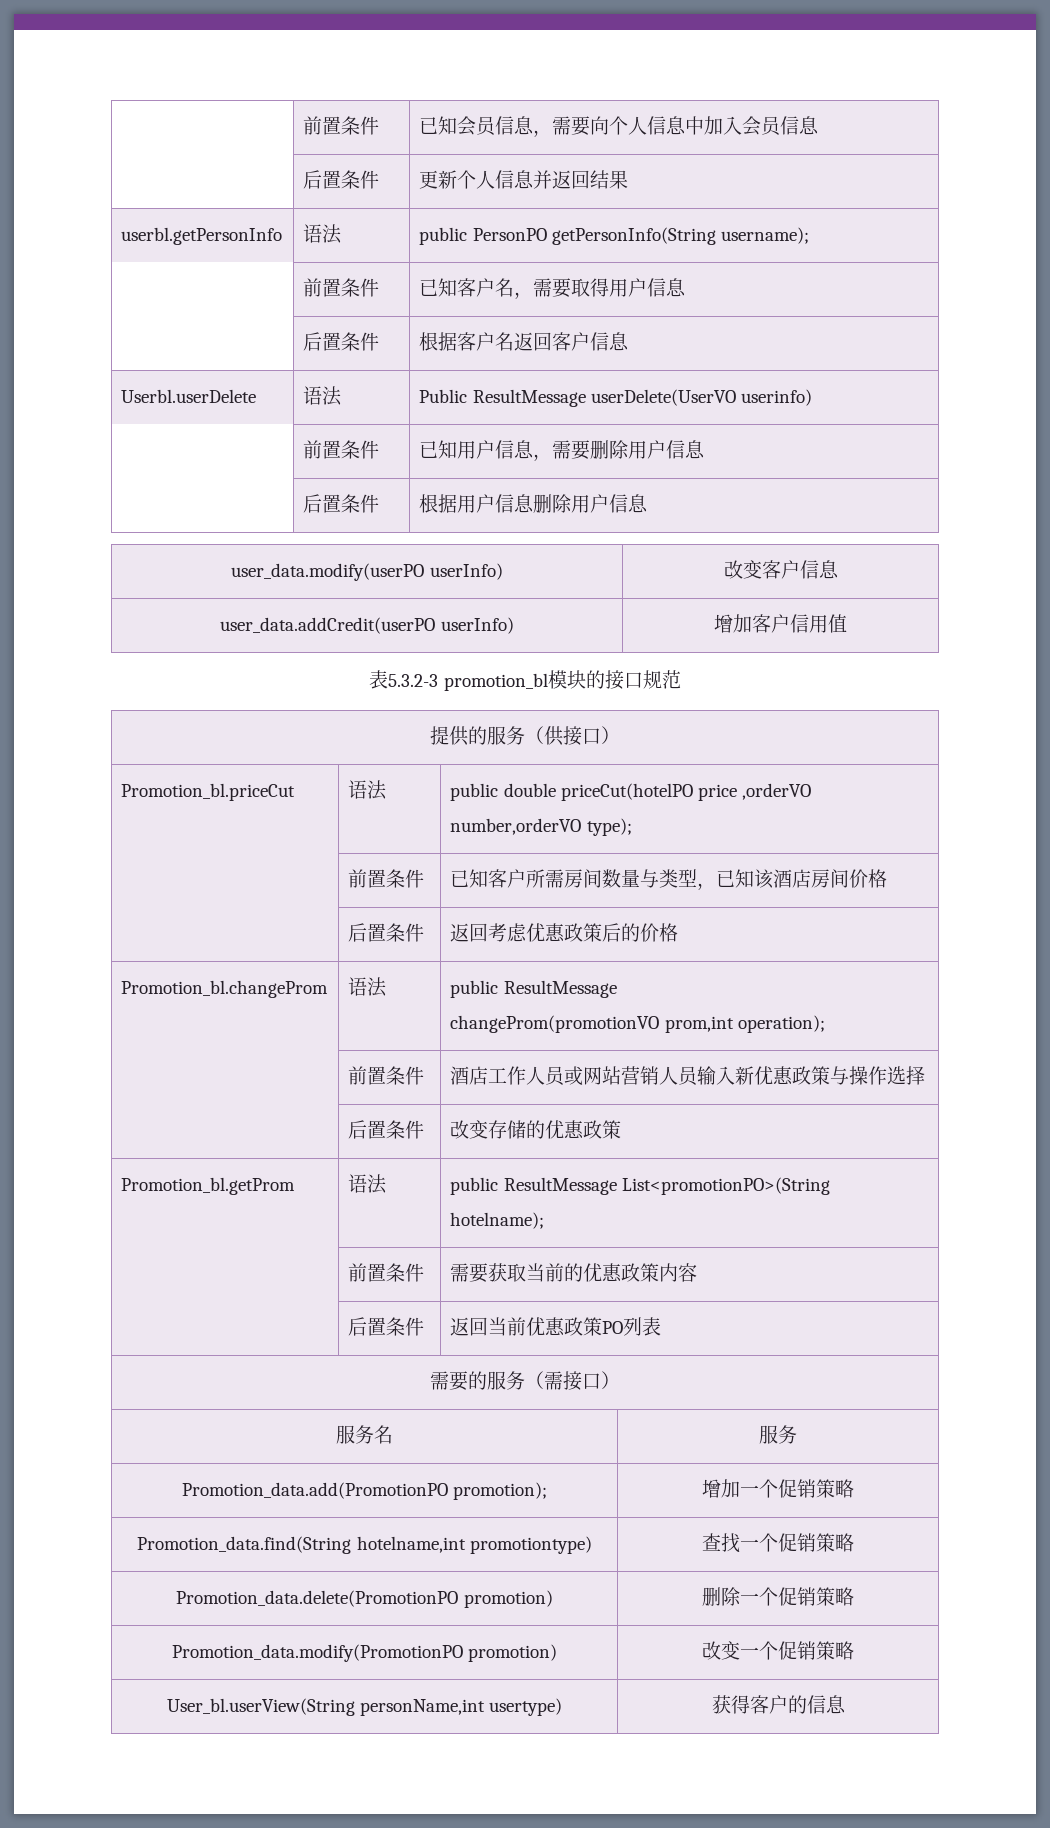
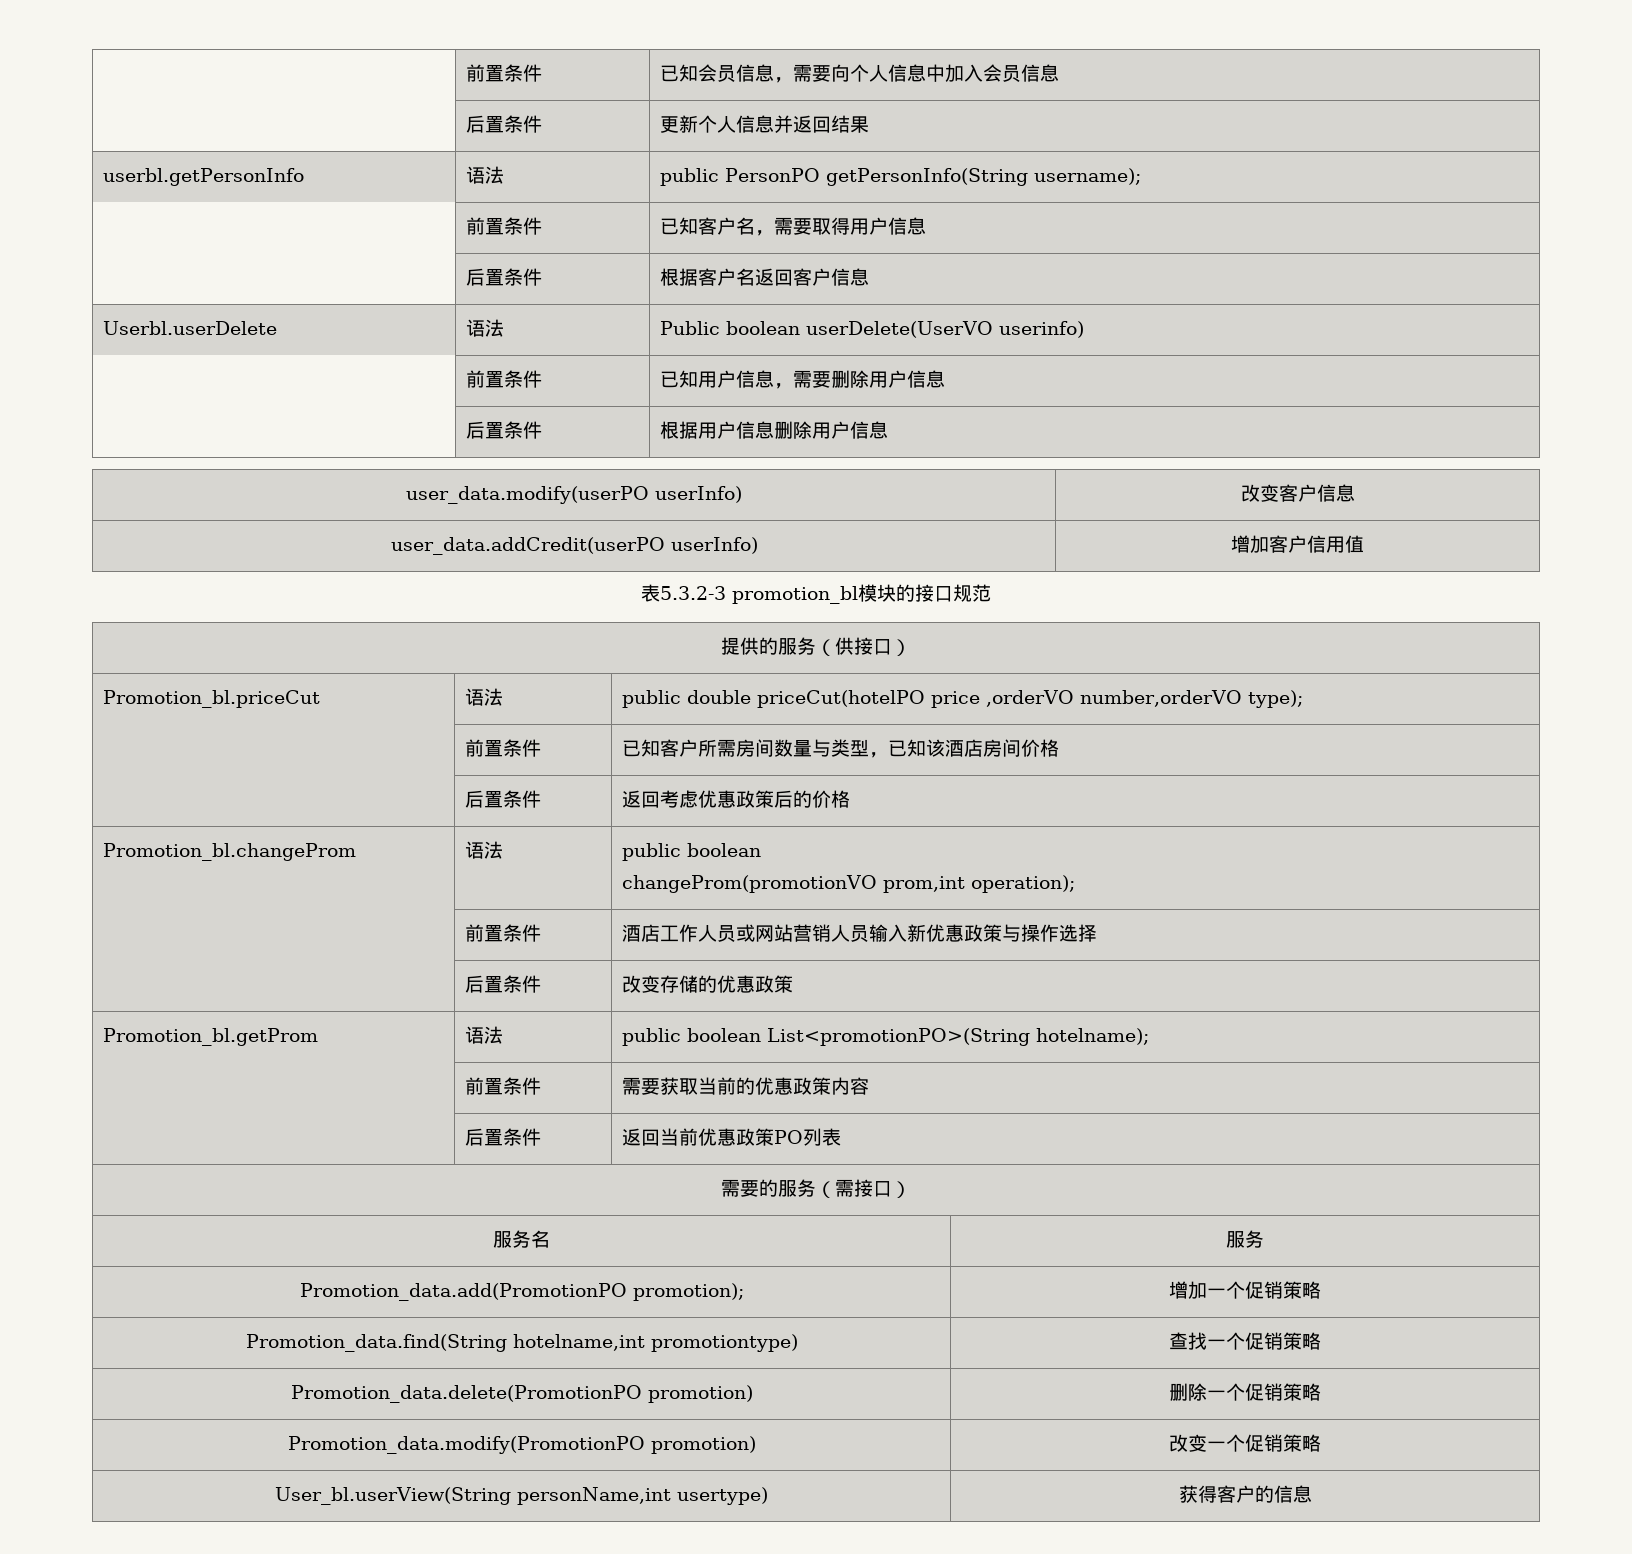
- Userbl.userDelete | 语法 | Public ResultMessage userDelete(UserVO userinfo)
+ Userbl.userDelete | 语法 | Public boolean userDelete(UserVO userinfo)
- Promotion_bl.changeProm | 语法 | public ResultMessage
+ Promotion_bl.changeProm | 语法 | public boolean
- Promotion_bl.getProm | 语法 | public ResultMessage List<promotionPO>(String hotelname);
+ Promotion_bl.getProm | 语法 | public boolean List<promotionPO>(String hotelname);

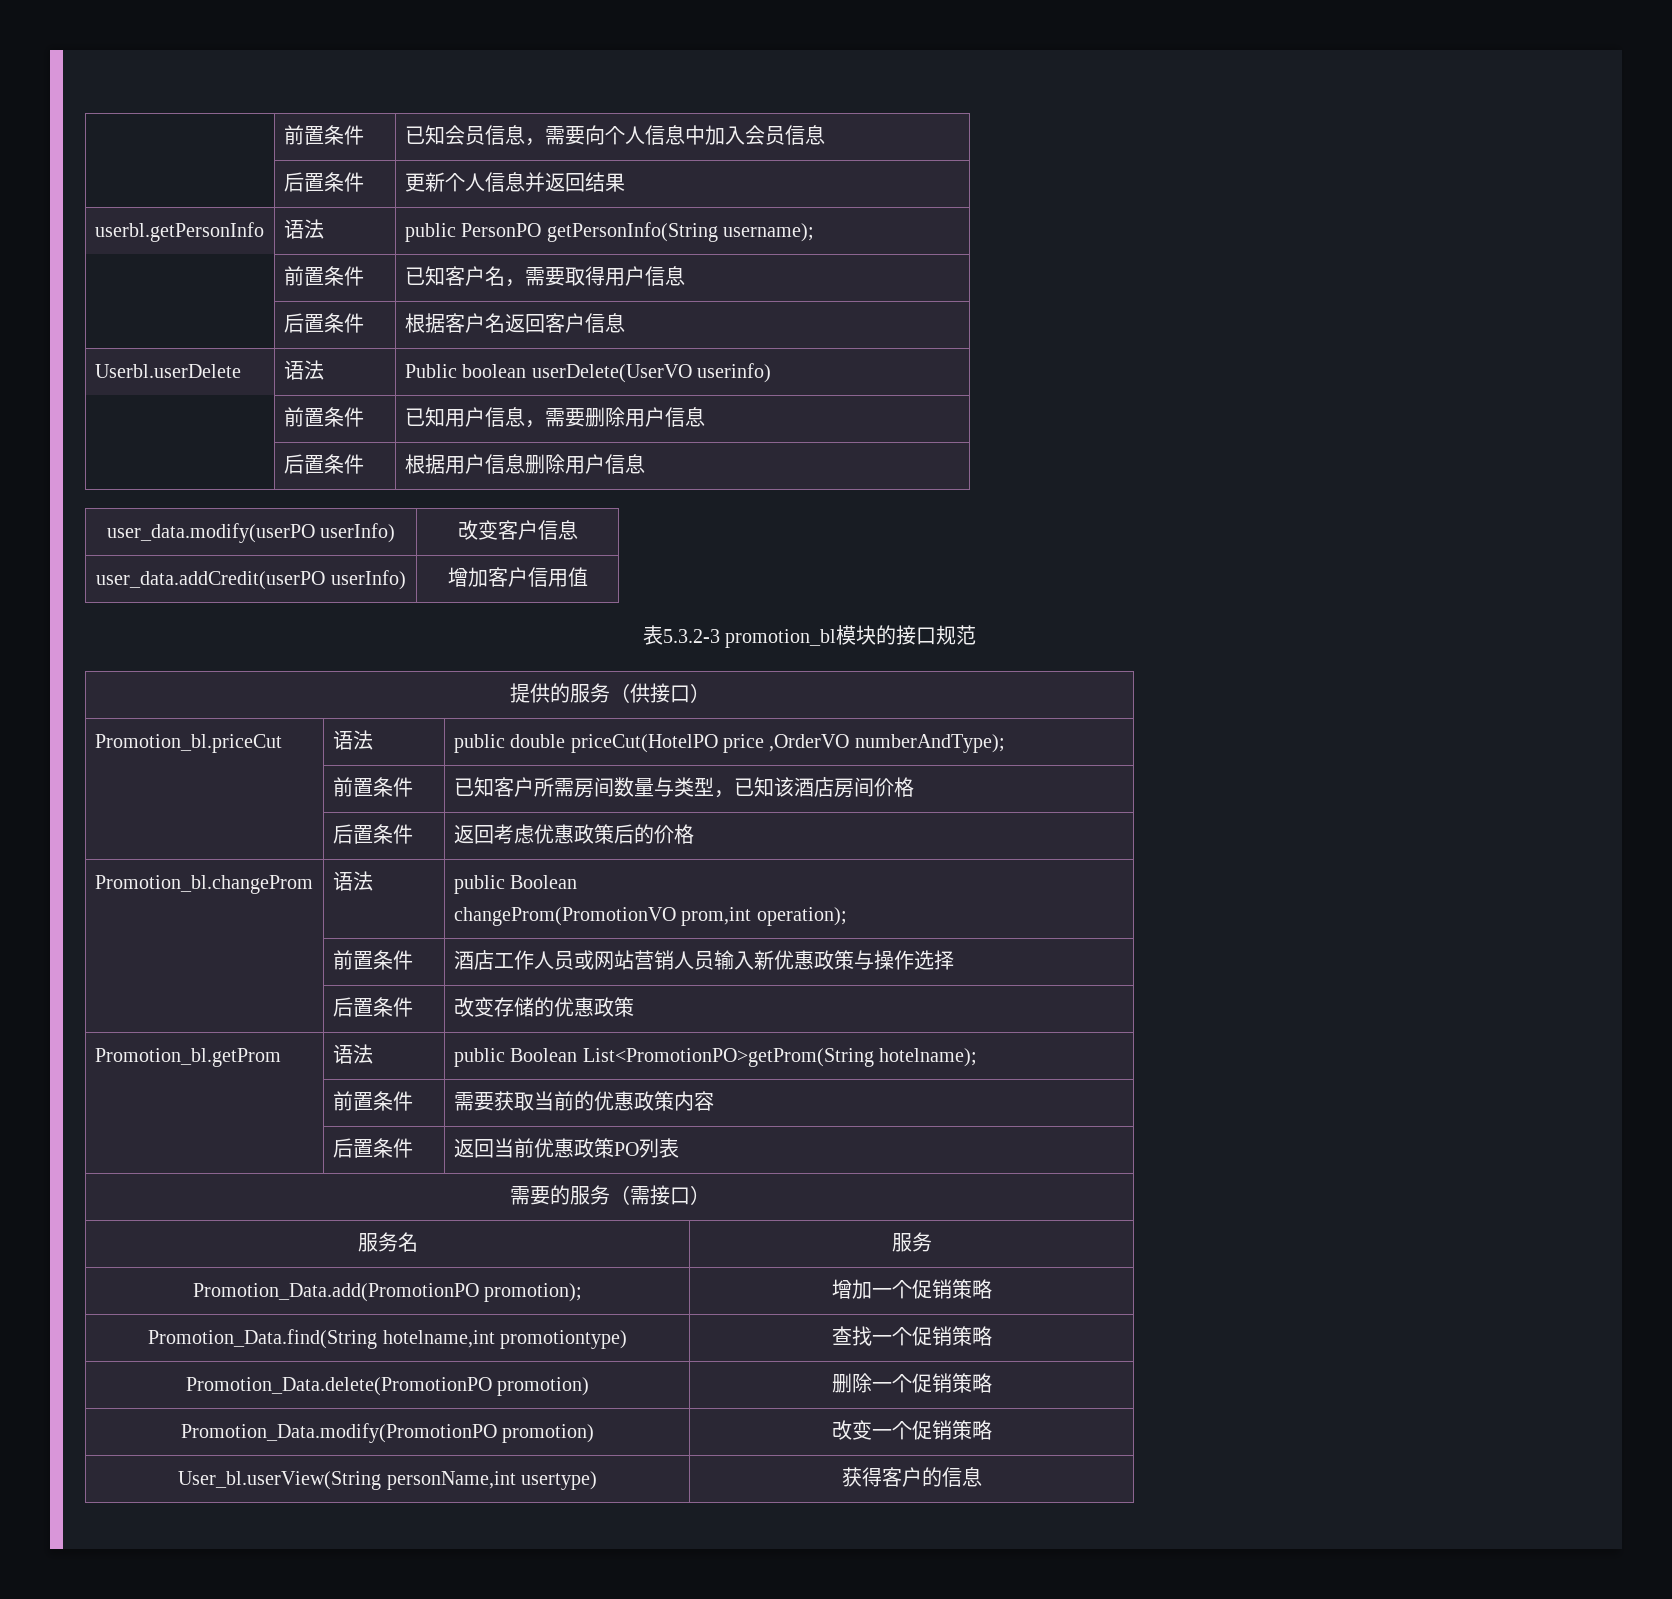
- Promotion_bl.priceCut | 语法 | public double priceCut(hotelPO price ,orderVO number,orderVO type);
+ Promotion_bl.priceCut | 语法 | public double priceCut(HotelPO price ,OrderVO numberAndType);
- Promotion_bl.changeProm | 语法 | public boolean
- changeProm(promotionVO prom,int operation);
+ Promotion_bl.changeProm | 语法 | public Boolean
+ changeProm(PromotionVO prom,int operation);
- Promotion_bl.getProm | 语法 | public boolean List<promotionPO>(String hotelname);
+ Promotion_bl.getProm | 语法 | public Boolean List<PromotionPO>getProm(String hotelname);
- Promotion_data.add(PromotionPO promotion); | 增加一个促销策略
+ Promotion_Data.add(PromotionPO promotion); | 增加一个促销策略
- Promotion_data.find(String hotelname,int promotiontype) | 查找一个促销策略
+ Promotion_Data.find(String hotelname,int promotiontype) | 查找一个促销策略
- Promotion_data.delete(PromotionPO promotion) | 删除一个促销策略
+ Promotion_Data.delete(PromotionPO promotion) | 删除一个促销策略
- Promotion_data.modify(PromotionPO promotion) | 改变一个促销策略
+ Promotion_Data.modify(PromotionPO promotion) | 改变一个促销策略

